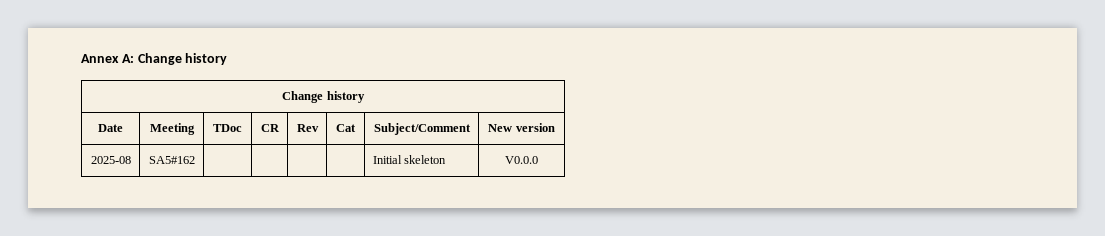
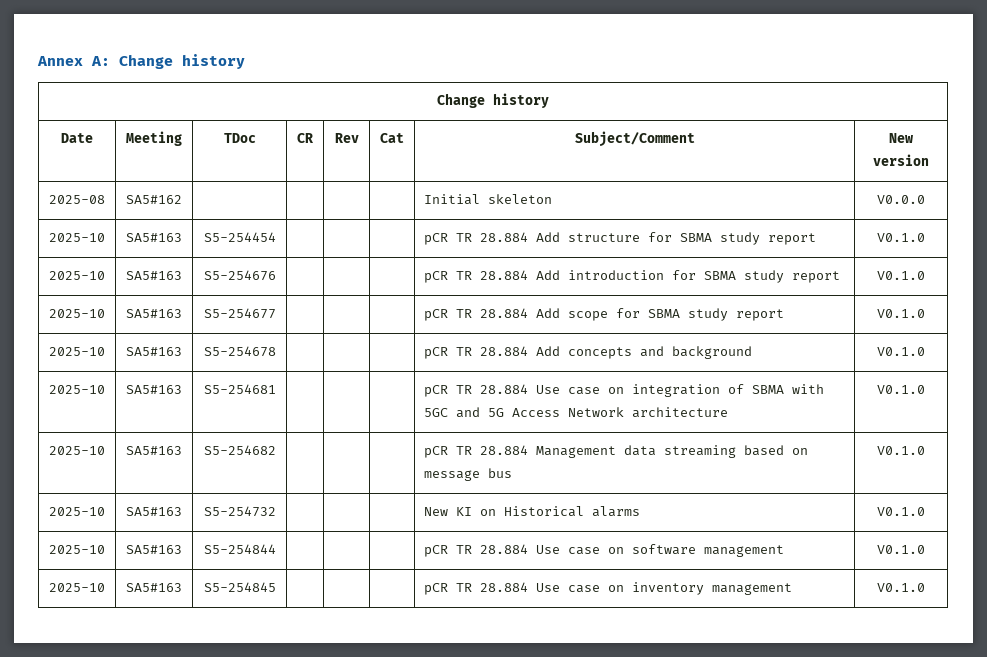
+ 2025-10 | SA5#163 | S5-254454 | | | | pCR TR 28.884 Add structure for SBMA study report | V0.1.0
+ 2025-10 | SA5#163 | S5-254676 | | | | pCR TR 28.884 Add introduction for SBMA study report | V0.1.0
+ 2025-10 | SA5#163 | S5-254677 | | | | pCR TR 28.884 Add scope for SBMA study report | V0.1.0
+ 2025-10 | SA5#163 | S5-254678 | | | | pCR TR 28.884 Add concepts and background | V0.1.0
+ 2025-10 | SA5#163 | S5-254681 | | | | pCR TR 28.884 Use case on integration of SBMA with 5GC and 5G Access Network architecture | V0.1.0
+ 2025-10 | SA5#163 | S5-254682 | | | | pCR TR 28.884 Management data streaming based on message bus | V0.1.0
+ 2025-10 | SA5#163 | S5-254732 | | | | New KI on Historical alarms | V0.1.0
+ 2025-10 | SA5#163 | S5-254844 | | | | pCR TR 28.884 Use case on software management | V0.1.0
+ 2025-10 | SA5#163 | S5-254845 | | | | pCR TR 28.884 Use case on inventory management | V0.1.0

